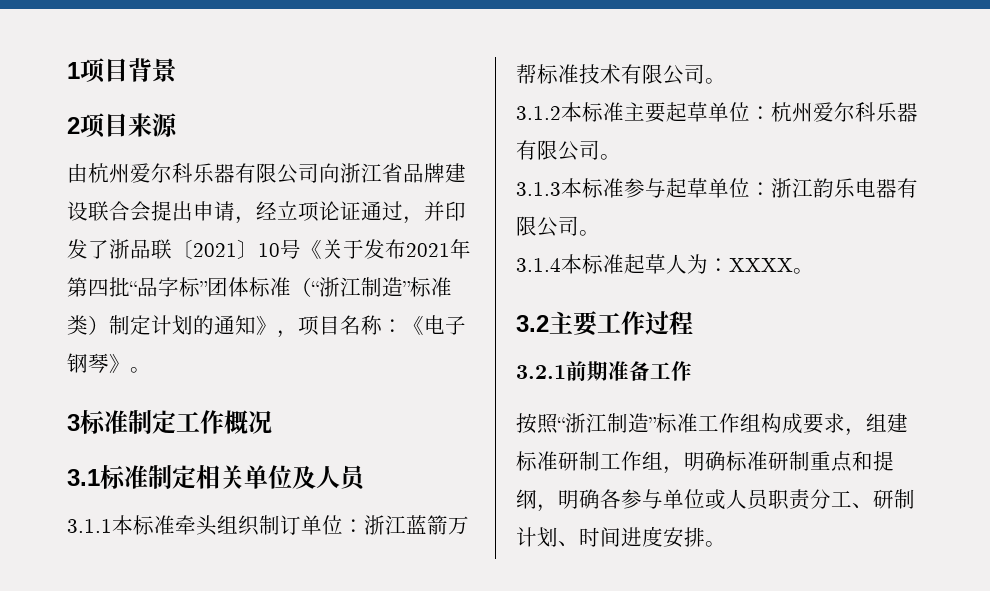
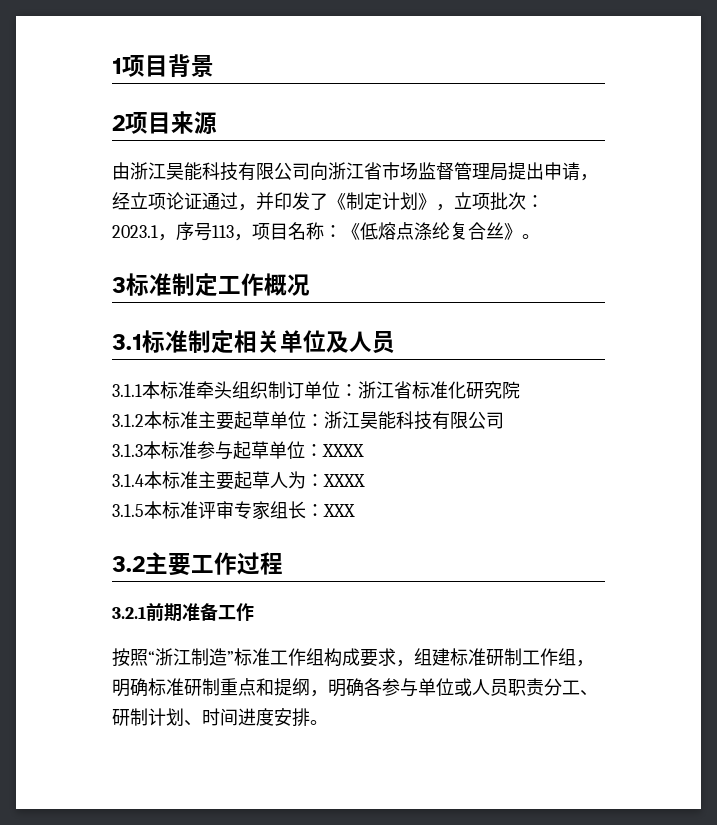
- 由杭州爱尔科乐器有限公司向浙江省品牌建设联合会提出申请，经立项论证通过，并印发了浙品联〔2021〕10号《关于发布2021年第四批“品字标”团体标准（“浙江制造”标准类）制定计划的通知》，项目名称：《电子钢琴》。
+ 由浙江昊能科技有限公司向浙江省市场监督管理局提出申请，经立项论证通过，并印发了《制定计划》，立项批次：2023.1，序号113，项目名称：《低熔点涤纶复合丝》。
- 3.1.1本标准牵头组织制订单位：浙江蓝箭万帮标准技术有限公司。
+ 3.1.1本标准牵头组织制订单位：浙江省标准化研究院
- 3.1.2本标准主要起草单位：杭州爱尔科乐器有限公司。
+ 3.1.2本标准主要起草单位：浙江昊能科技有限公司
- 3.1.3本标准参与起草单位：浙江韵乐电器有限公司。
+ 3.1.3本标准参与起草单位：XXXX
- 3.1.4本标准起草人为：XXXX。
+ 3.1.4本标准主要起草人为：XXXX
+ 3.1.5本标准评审专家组长：XXX

